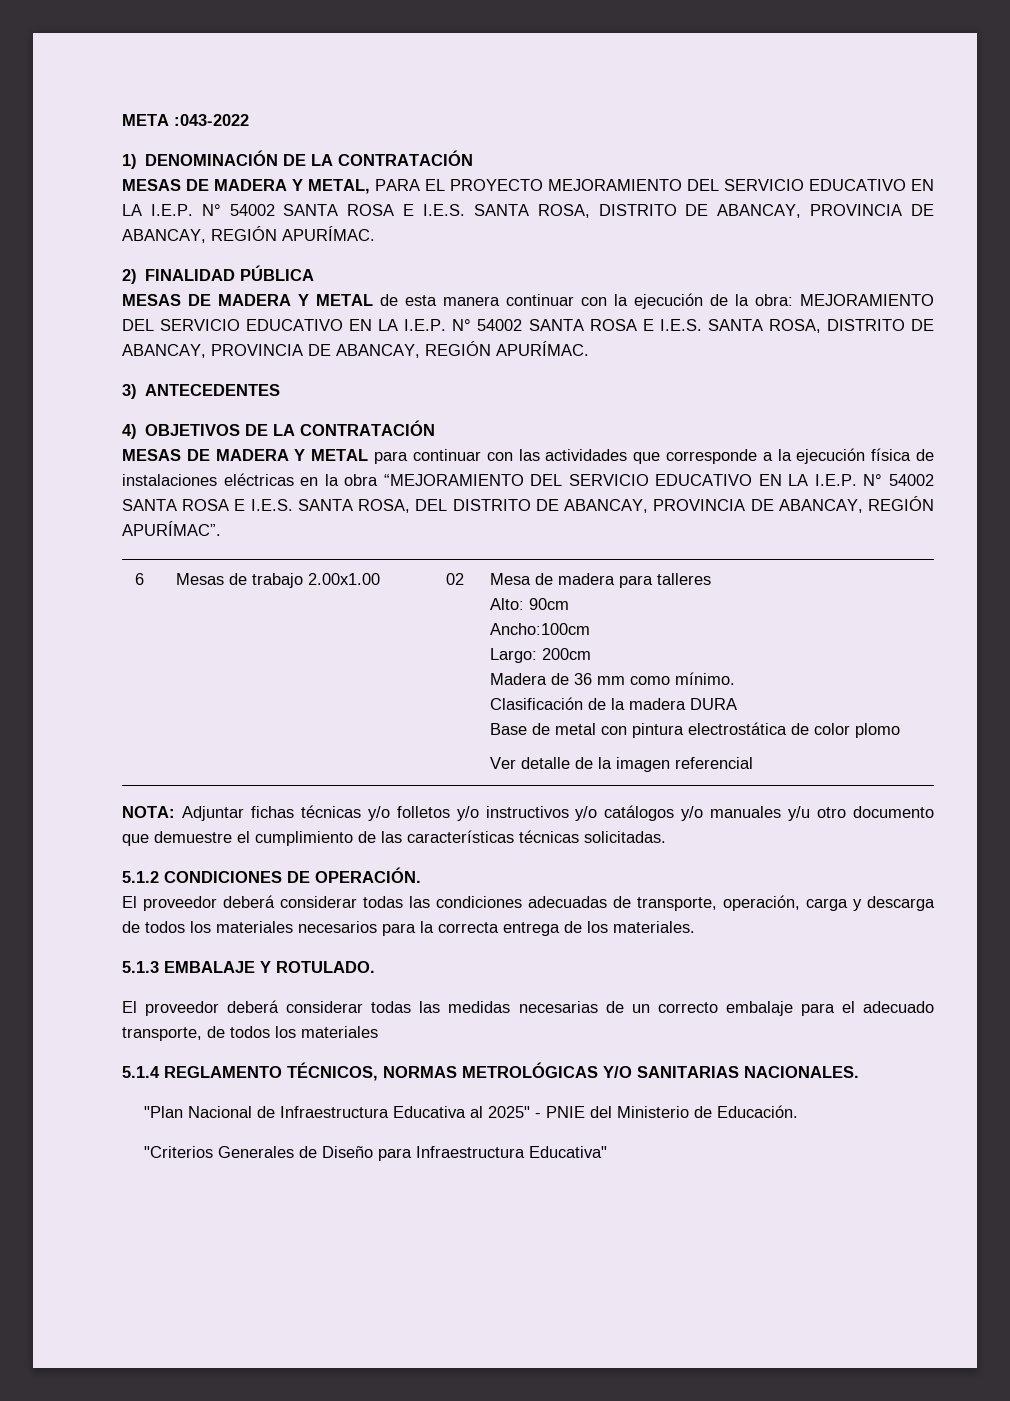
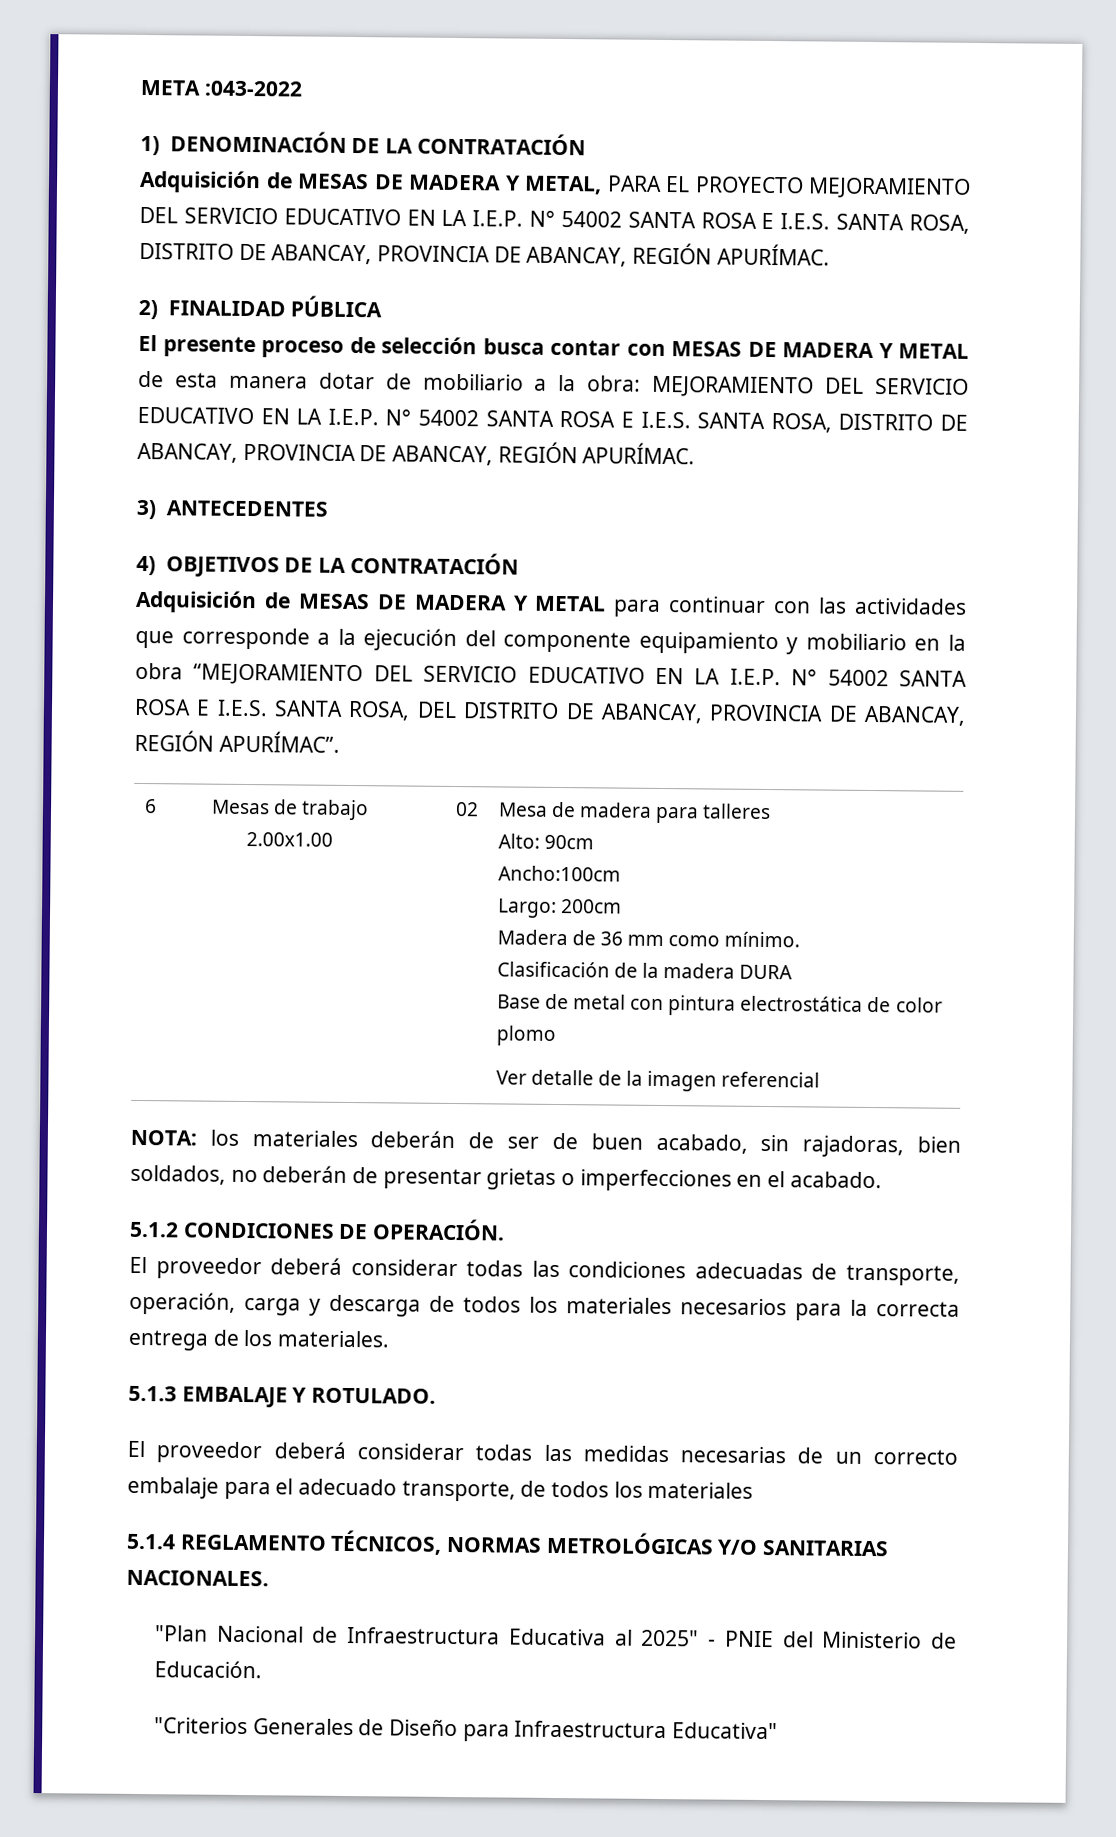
- MESAS DE MADERA Y METAL, PARA EL PROYECTO MEJORAMIENTO DEL SERVICIO EDUCATIVO EN LA I.E.P. N° 54002 SANTA ROSA E I.E.S. SANTA ROSA, DISTRITO DE ABANCAY, PROVINCIA DE ABANCAY, REGIÓN APURÍMAC.
+ Adquisición de MESAS DE MADERA Y METAL, PARA EL PROYECTO MEJORAMIENTO DEL SERVICIO EDUCATIVO EN LA I.E.P. N° 54002 SANTA ROSA E I.E.S. SANTA ROSA, DISTRITO DE ABANCAY, PROVINCIA DE ABANCAY, REGIÓN APURÍMAC.
- MESAS DE MADERA Y METAL de esta manera continuar con la ejecución de la obra: MEJORAMIENTO DEL SERVICIO EDUCATIVO EN LA I.E.P. N° 54002 SANTA ROSA E I.E.S. SANTA ROSA, DISTRITO DE ABANCAY, PROVINCIA DE ABANCAY, REGIÓN APURÍMAC.
+ El presente proceso de selección busca contar con MESAS DE MADERA Y METAL de esta manera dotar de mobiliario a la obra: MEJORAMIENTO DEL SERVICIO EDUCATIVO EN LA I.E.P. N° 54002 SANTA ROSA E I.E.S. SANTA ROSA, DISTRITO DE ABANCAY, PROVINCIA DE ABANCAY, REGIÓN APURÍMAC.
- MESAS DE MADERA Y METAL para continuar con las actividades que corresponde a la ejecución física de instalaciones eléctricas en la obra “MEJORAMIENTO DEL SERVICIO EDUCATIVO EN LA I.E.P. N° 54002 SANTA ROSA E I.E.S. SANTA ROSA, DEL DISTRITO DE ABANCAY, PROVINCIA DE ABANCAY, REGIÓN APURÍMAC”.
+ Adquisición de MESAS DE MADERA Y METAL para continuar con las actividades que corresponde a la ejecución del componente equipamiento y mobiliario en la obra “MEJORAMIENTO DEL SERVICIO EDUCATIVO EN LA I.E.P. N° 54002 SANTA ROSA E I.E.S. SANTA ROSA, DEL DISTRITO DE ABANCAY, PROVINCIA DE ABANCAY, REGIÓN APURÍMAC”.
- NOTA: Adjuntar fichas técnicas y/o folletos y/o instructivos y/o catálogos y/o manuales y/u otro documento que demuestre el cumplimiento de las características técnicas solicitadas.
+ NOTA: los materiales deberán de ser de buen acabado, sin rajadoras, bien soldados, no deberán de presentar grietas o imperfecciones en el acabado.

